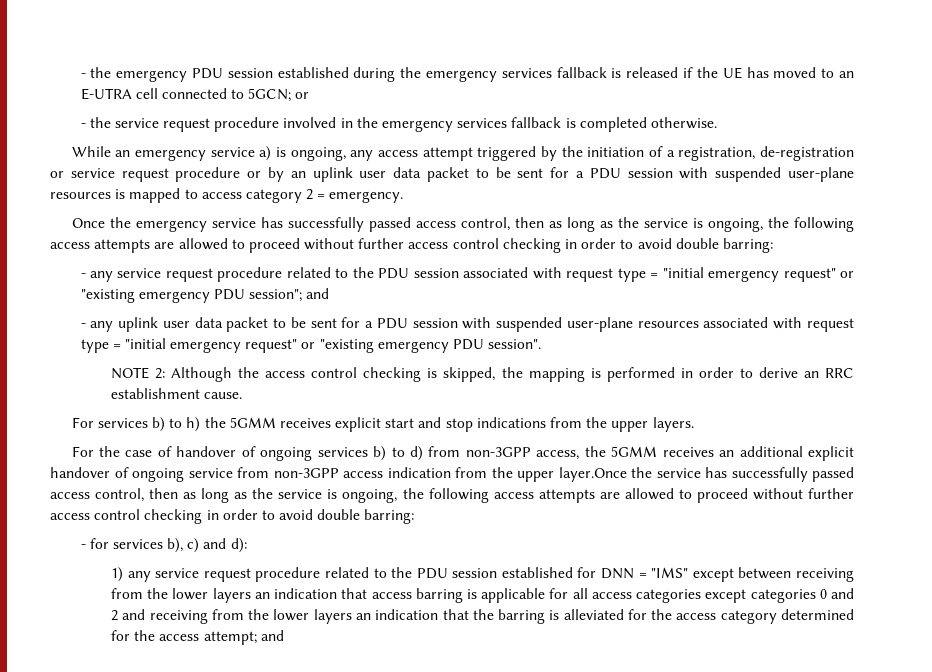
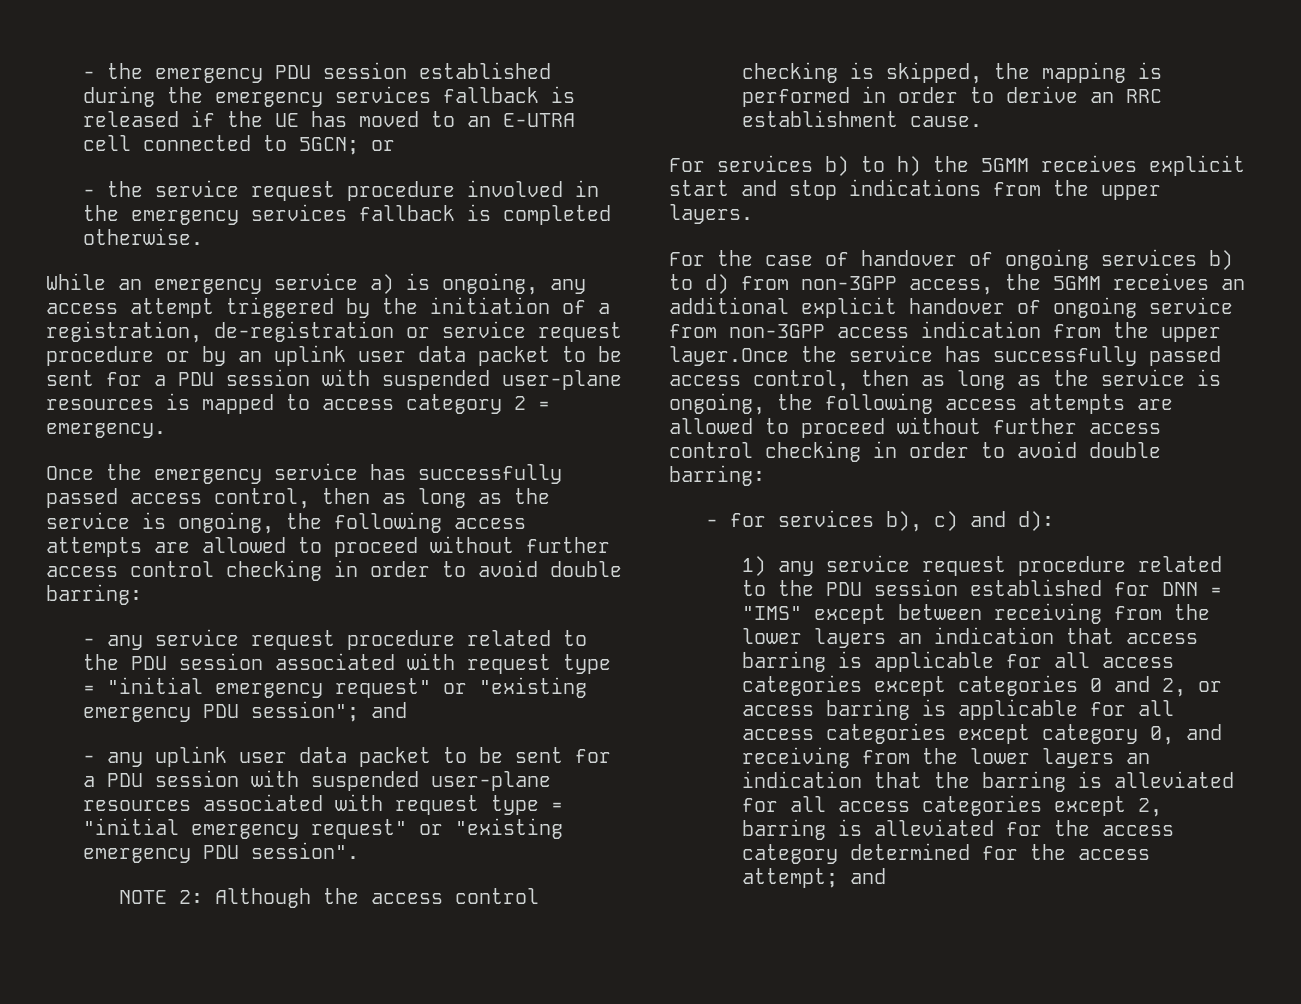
- 1) any service request procedure related to the PDU session established for DNN = "IMS" except between receiving from the lower layers an indication that access barring is applicable for all access categories except categories 0 and 2 and receiving from the lower layers an indication that the barring is alleviated for the access category determined for the access attempt; and
+ 1) any service request procedure related to the PDU session established for DNN = "IMS" except between receiving from the lower layers an indication that access barring is applicable for all access categories except categories 0 and 2, or access barring is applicable for all access categories except category 0, and receiving from the lower layers an indication that the barring is alleviated for all access categories except 2, barring is alleviated for the access category determined for the access attempt; and

